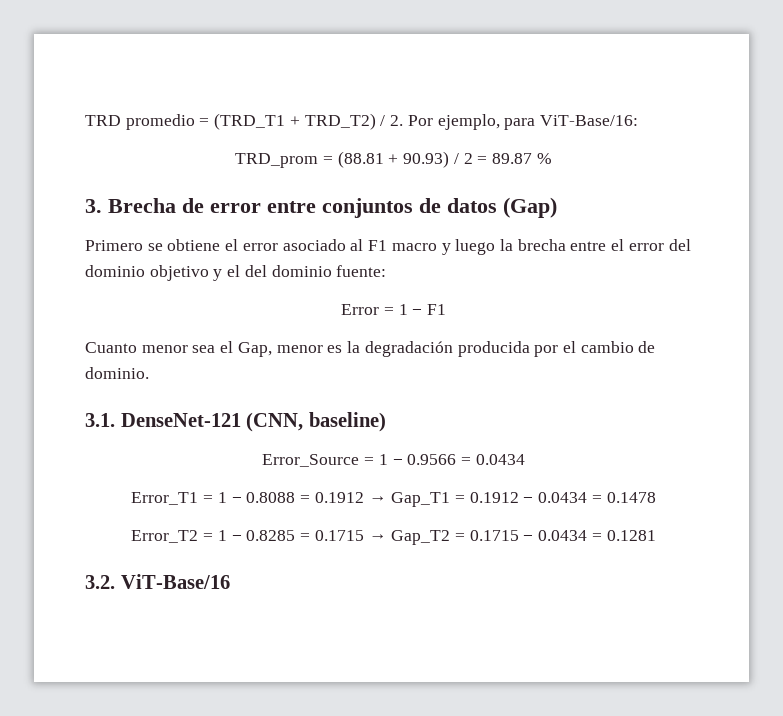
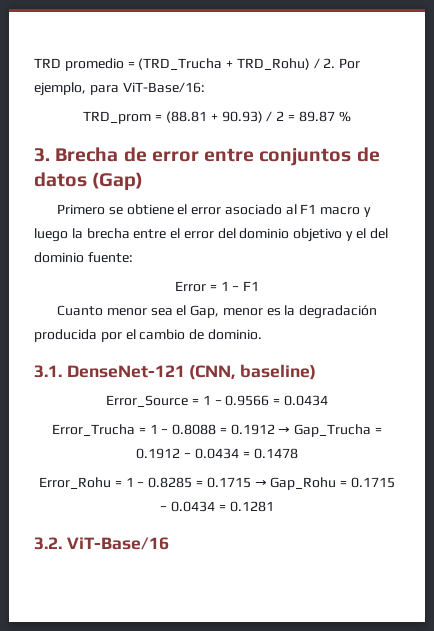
- TRD promedio = (TRD_T1 + TRD_T2) / 2. Por ejemplo, para ViT-Base/16:
+ TRD promedio = (TRD_Trucha + TRD_Rohu) / 2. Por ejemplo, para ViT-Base/16:
- Error_T1 = 1 − 0.8088 = 0.1912 → Gap_T1 = 0.1912 − 0.0434 = 0.1478
+ Error_Trucha = 1 − 0.8088 = 0.1912 → Gap_Trucha = 0.1912 − 0.0434 = 0.1478
- Error_T2 = 1 − 0.8285 = 0.1715 → Gap_T2 = 0.1715 − 0.0434 = 0.1281
+ Error_Rohu = 1 − 0.8285 = 0.1715 → Gap_Rohu = 0.1715 − 0.0434 = 0.1281

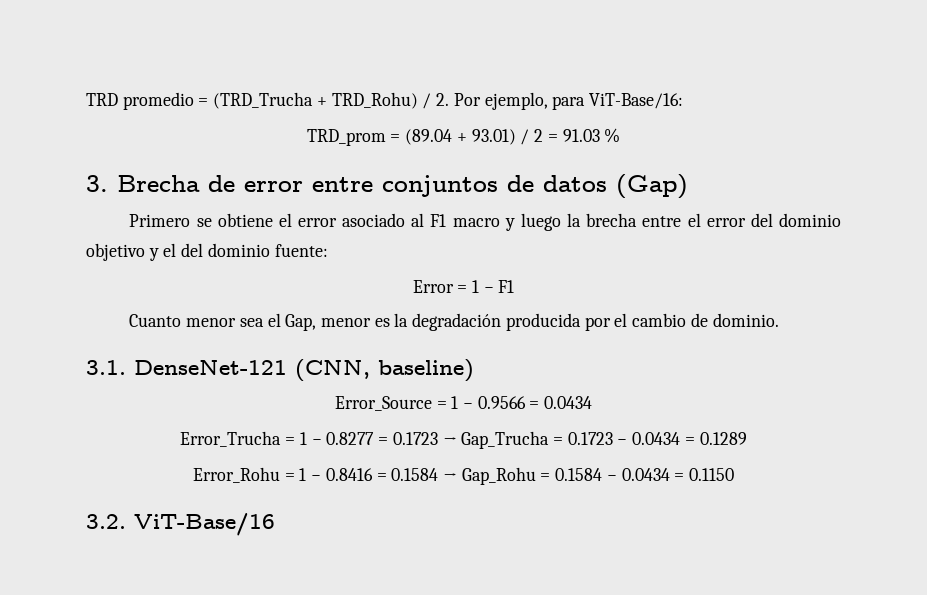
- TRD_prom = (88.81 + 90.93) / 2 = 89.87 %
+ TRD_prom = (89.04 + 93.01) / 2 = 91.03 %
- Error_Trucha = 1 − 0.8088 = 0.1912 → Gap_Trucha = 0.1912 − 0.0434 = 0.1478
+ Error_Trucha = 1 − 0.8277 = 0.1723 → Gap_Trucha = 0.1723 − 0.0434 = 0.1289
- Error_Rohu = 1 − 0.8285 = 0.1715 → Gap_Rohu = 0.1715 − 0.0434 = 0.1281
+ Error_Rohu = 1 − 0.8416 = 0.1584 → Gap_Rohu = 0.1584 − 0.0434 = 0.1150

